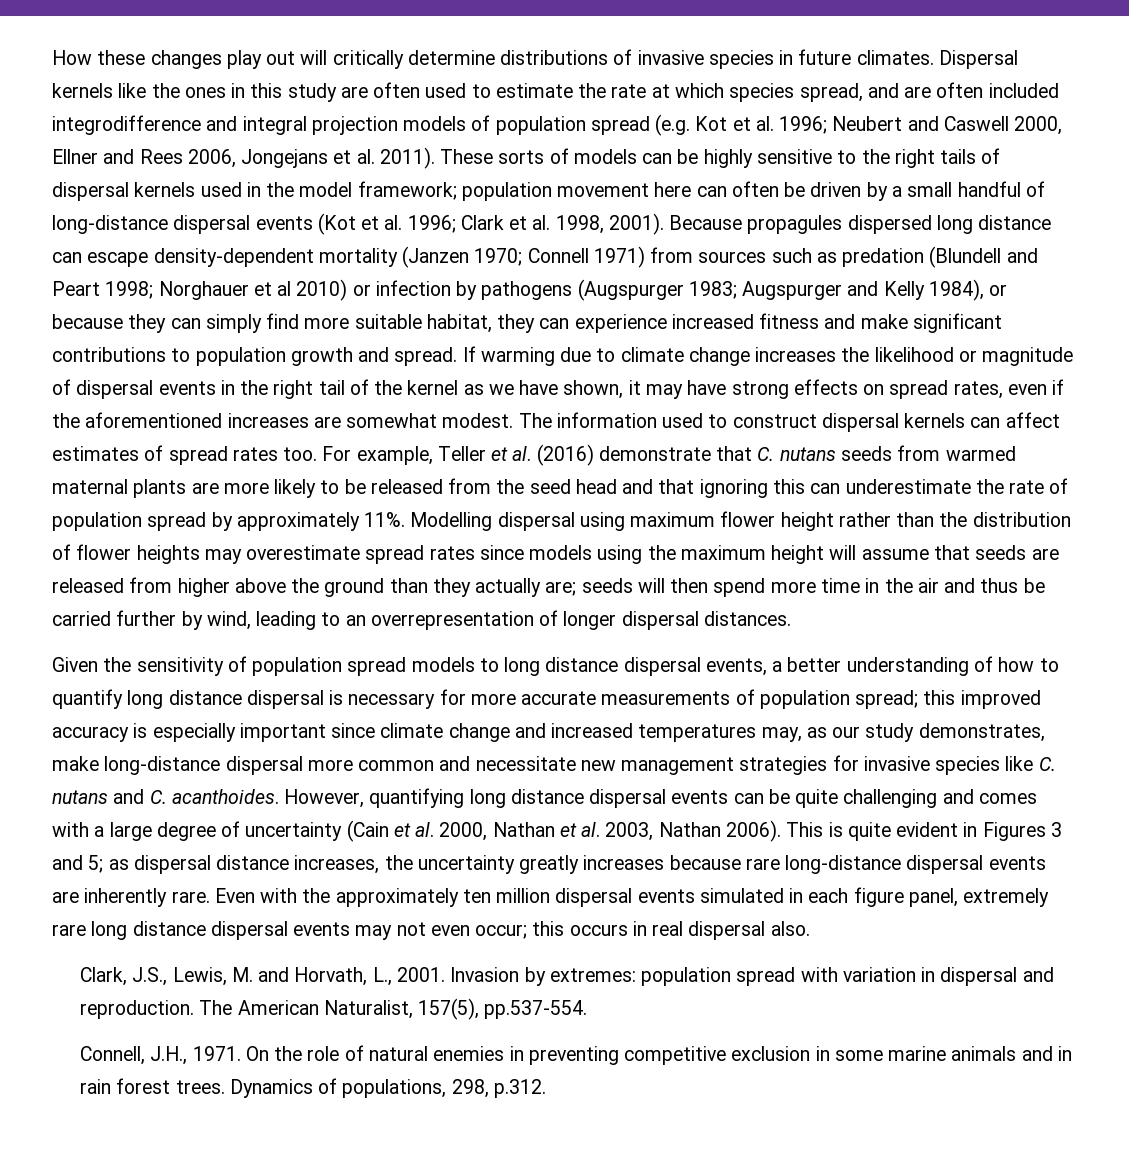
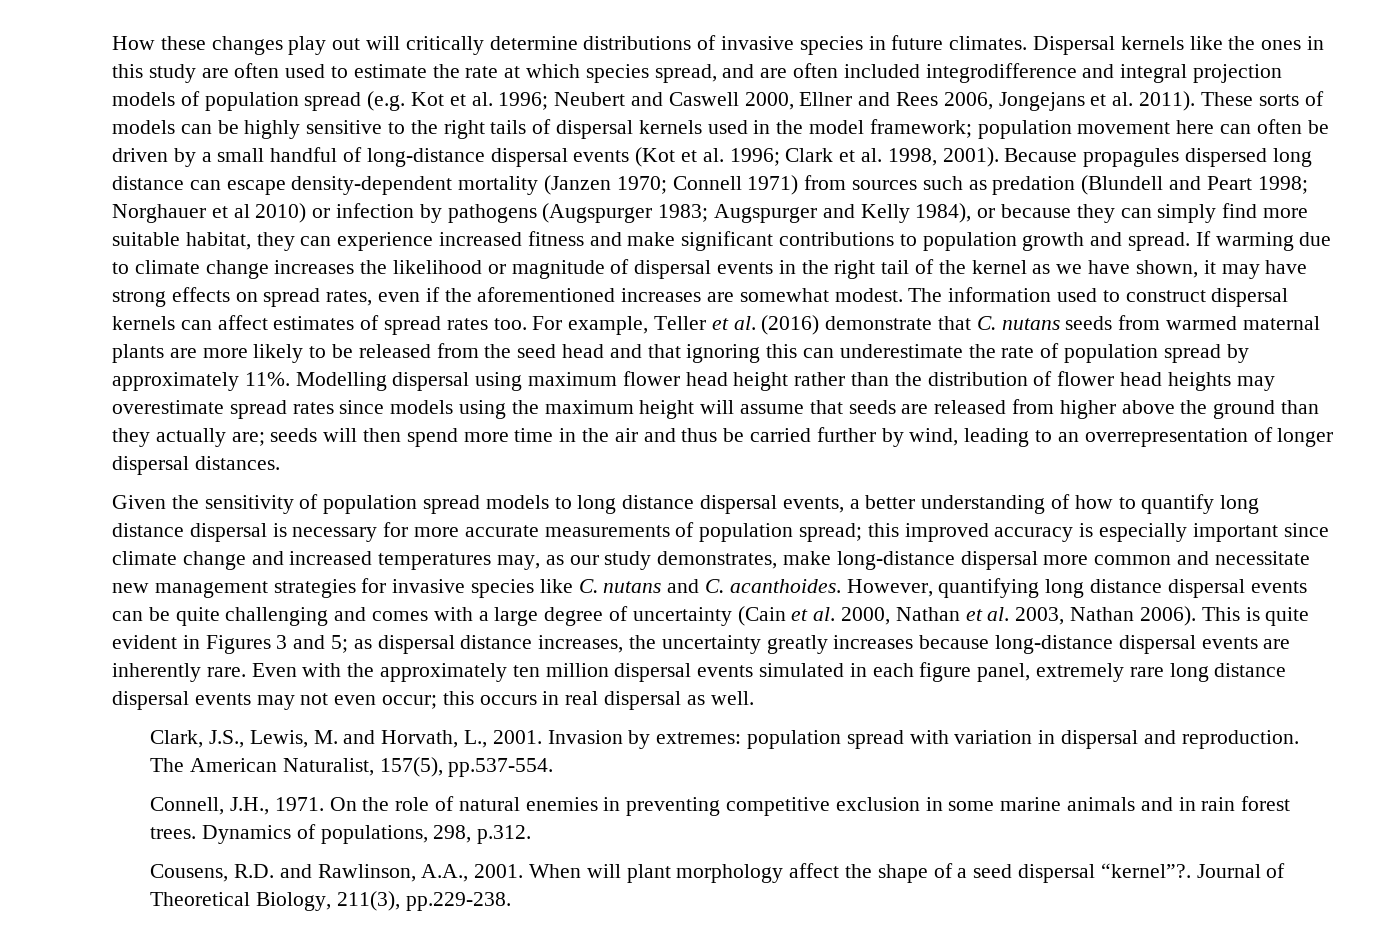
- Modelling dispersal using maximum flower height rather than the distribution of flower heights may overestimate spread rates since models using the maximum height will assume that seeds are released from higher above the ground than they actually are;
+ Modelling dispersal using maximum flower head height rather than the distribution of flower head heights may overestimate spread rates since models using the maximum height will assume that seeds are released from higher above the ground than they actually are;
- This is quite evident in Figures 3 and 5; as dispersal distance increases, the uncertainty greatly increases because rare long-distance dispersal events are inherently rare.
+ This is quite evident in Figures 3 and 5; as dispersal distance increases, the uncertainty greatly increases because long-distance dispersal events are inherently rare.
- Even with the approximately ten million dispersal events simulated in each figure panel, extremely rare long distance dispersal events may not even occur; this occurs in real dispersal also.
+ Even with the approximately ten million dispersal events simulated in each figure panel, extremely rare long distance dispersal events may not even occur; this occurs in real dispersal as well.
+ Cousens, R.D. and Rawlinson, A.A., 2001. When will plant morphology affect the shape of a seed dispersal “kernel”?. Journal of Theoretical Biology, 211(3), pp.229-238.

